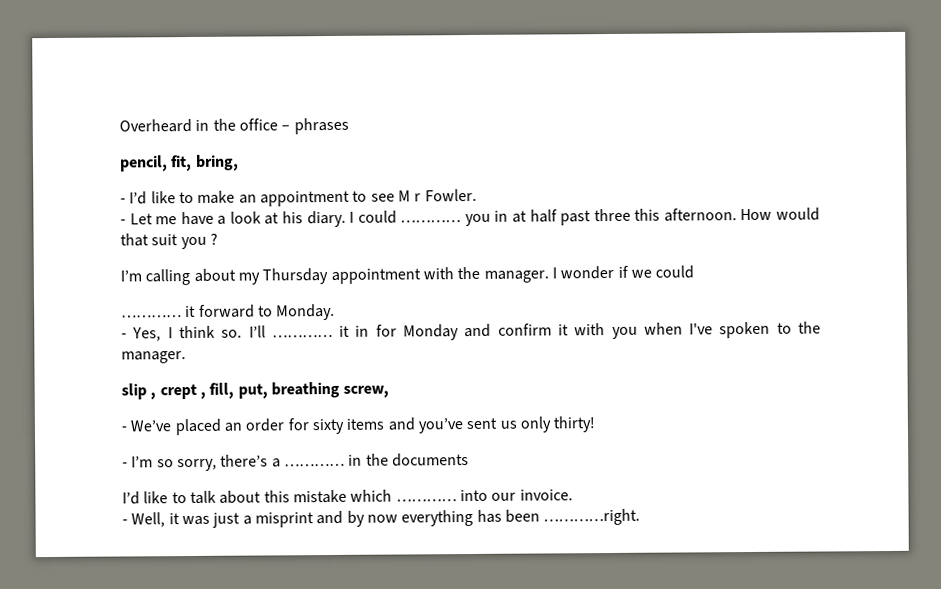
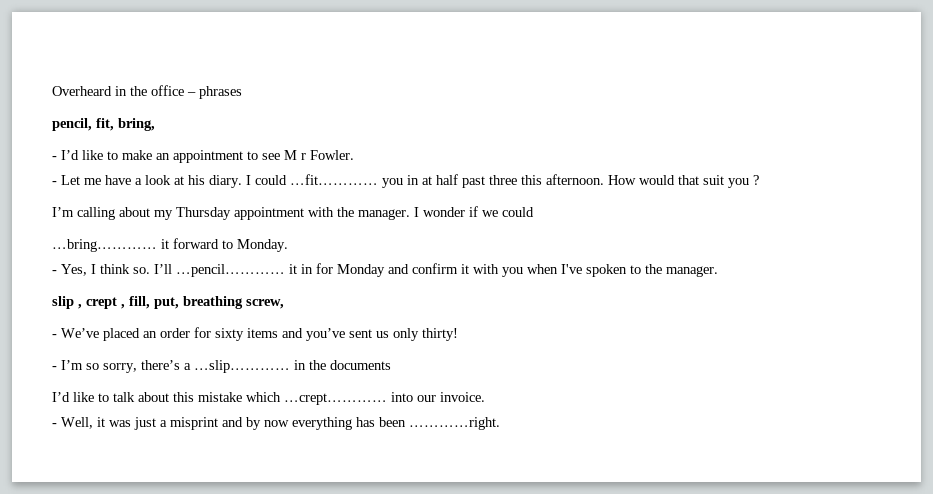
- I could ………… you in at half past three this afternoon.
+ I could …fit………… you in at half past three this afternoon.
- ………… it forward to Monday.
+ …bring………… it forward to Monday.
- I’ll ………… it in for Monday and confirm it with you when I've spoken to the manager.
+ I’ll …pencil………… it in for Monday and confirm it with you when I've spoken to the manager.
- - I’m so sorry, there’s a ………… in the documents
+ - I’m so sorry, there’s a …slip………… in the documents
- I’d like to talk about this mistake which ………… into our invoice.
+ I’d like to talk about this mistake which …crept………… into our invoice.

